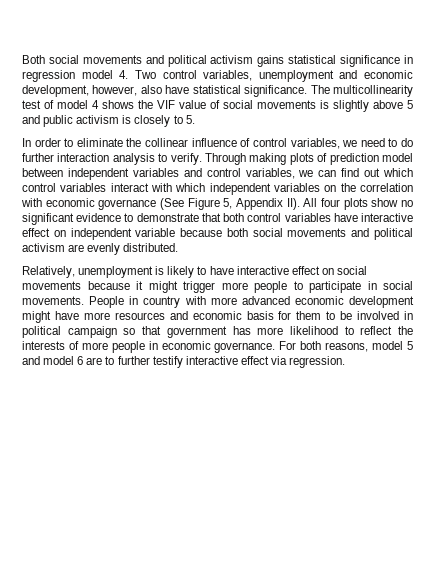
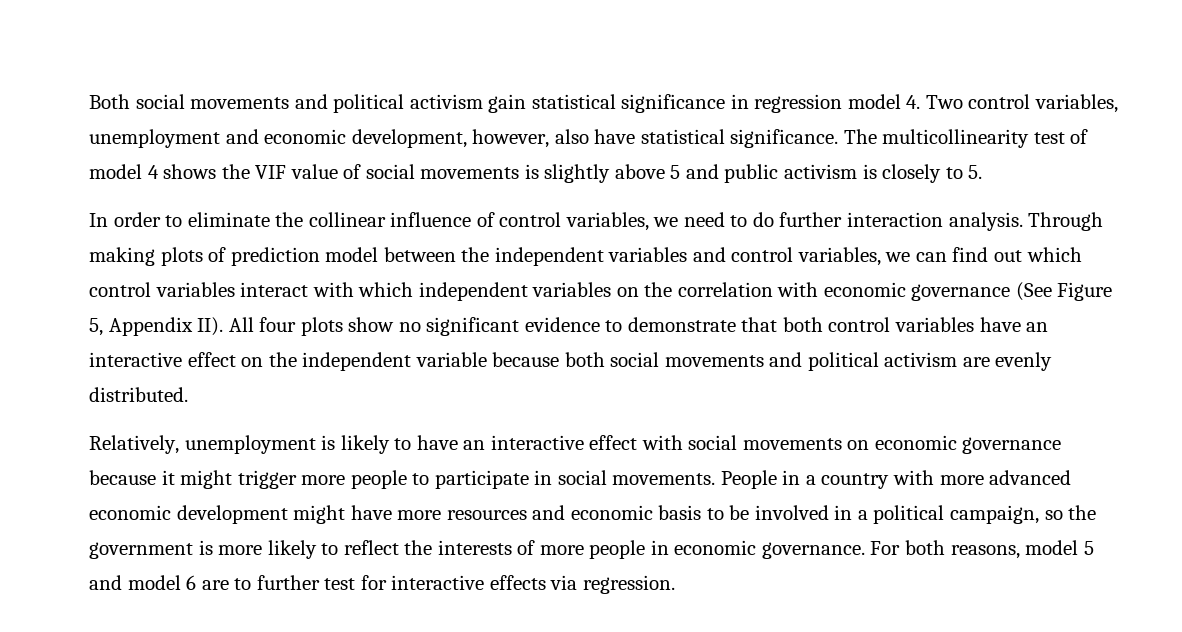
- Both social movements and political activism gains statistical significance in regression model 4. Two control variables, unemployment and economic development, however, also have statistical significance.
+ Both social movements and political activism gain statistical significance in regression model 4. Two control variables, unemployment and economic development, however, also have statistical significance.
- In order to eliminate the collinear influence of control variables, we need to do further interaction analysis to verify.
+ In order to eliminate the collinear influence of control variables, we need to do further interaction analysis.
- Through making plots of prediction model between independent variables and control variables, we can find out which control variables interact with which independent variables on the correlation with economic governance (See Figure 5, Appendix II). All four plots show no significant evidence to demonstrate that both control variables have interactive effect on independent variable because both social movements and political activism are evenly distributed.
+ Through making plots of prediction model between the independent variables and control variables, we can find out which control variables interact with which independent variables on the correlation with economic governance (See Figure 5, Appendix II). All four plots show no significant evidence to demonstrate that both control variables have an interactive effect on the independent variable because both social movements and political activism are evenly distributed.
- Relatively, unemployment is likely to have interactive effect on social movements because it might trigger more people to participate in social movements.
+ Relatively, unemployment is likely to have an interactive effect with social movements on economic governance because it might trigger more people to participate in social movements.
- People in country with more advanced economic development might have more resources and economic basis for them to be involved in political campaign so that government has more likelihood to reflect the interests of more people in economic governance.
+ People in a country with more advanced economic development might have more resources and economic basis to be involved in a political campaign, so the government is more likely to reflect the interests of more people in economic governance.
- For both reasons, model 5 and model 6 are to further testify interactive effect via regression.
+ For both reasons, model 5 and model 6 are to further test for interactive effects via regression.

